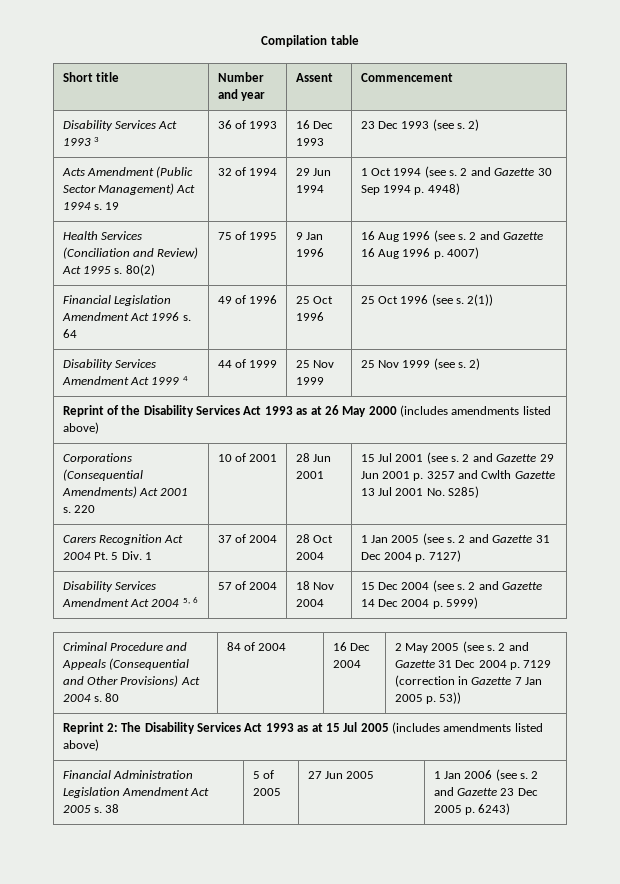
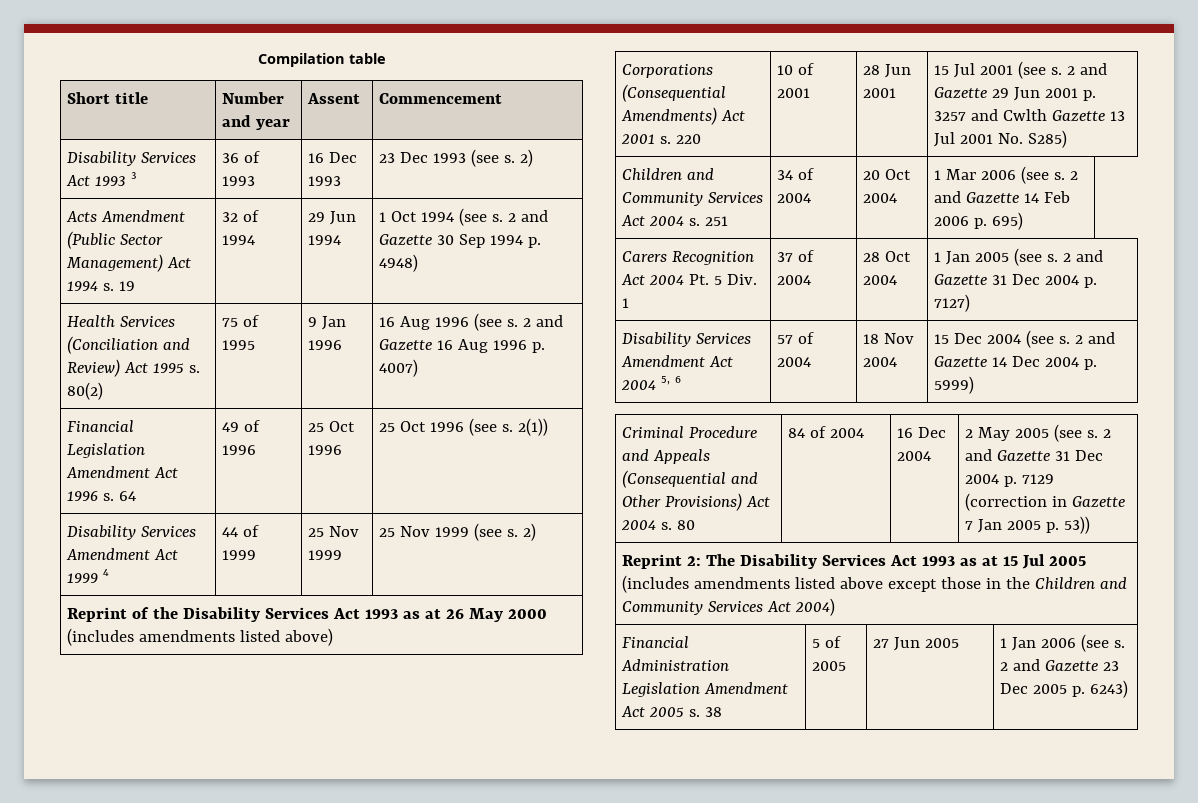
+ Children and Community Services Act 2004 s. 251 | 34 of 2004 | 20 Oct 2004 | 1 Mar 2006 (see s. 2 and Gazette 14 Feb 2006 p. 695)
- Reprint 2: The Disability Services Act 1993 as at 15 Jul 2005 (includes amendments listed above)
+ Reprint 2: The Disability Services Act 1993 as at 15 Jul 2005 (includes amendments listed above except those in the Children and Community Services Act 2004)

